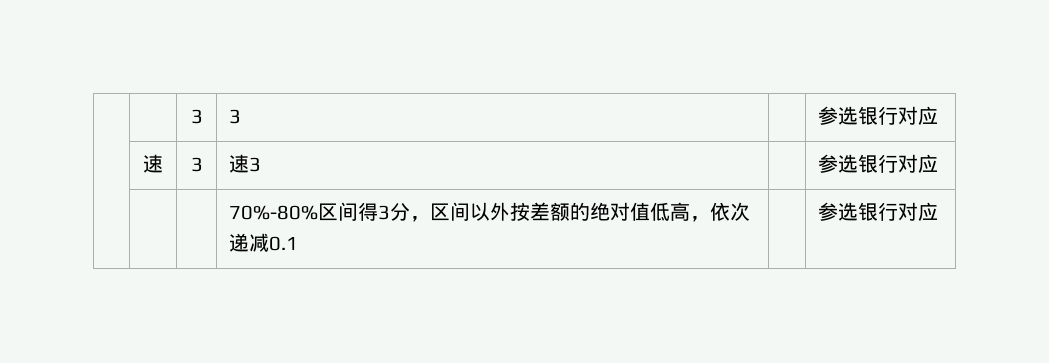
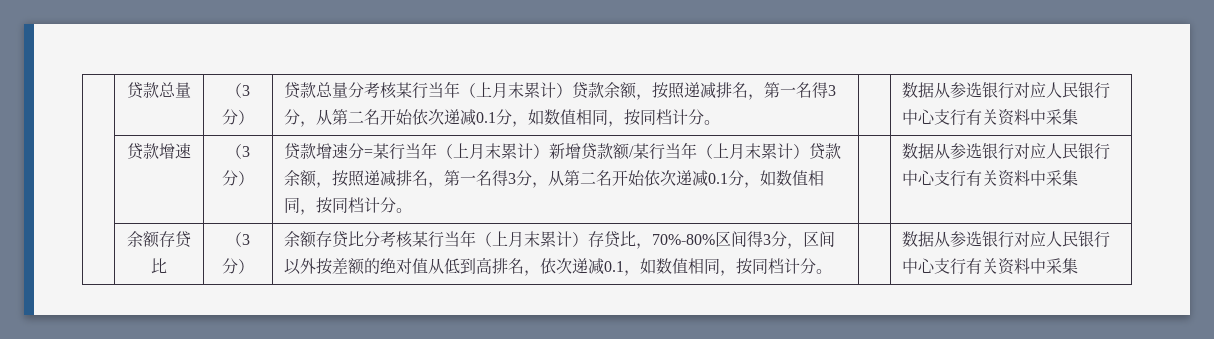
- 3 | 3 | | 参选银行对应
- | 速 | 3 | 速3 | | 参选银行对应
- | | | 70%-80%区间得3分，区间以外按差额的绝对值低高，依次递减0.1 | | 参选银行对应
+ 贷款总量 | （3分） | 贷款总量分考核某行当年（上月末累计）贷款余额，按照递减排名，第一名得3分，从第二名开始依次递减0.1分，如数值相同，按同档计分。 | | 数据从参选银行对应人民银行中心支行有关资料中采集
+ | 贷款增速 | （3分） | 贷款增速分=某行当年（上月末累计）新增贷款额/某行当年（上月末累计）贷款余额，按照递减排名，第一名得3分，从第二名开始依次递减0.1分，如数值相同，按同档计分。 | | 数据从参选银行对应人民银行中心支行有关资料中采集
+ | 余额存贷比 | （3分） | 余额存贷比分考核某行当年（上月末累计）存贷比，70%-80%区间得3分，区间以外按差额的绝对值从低到高排名，依次递减0.1，如数值相同，按同档计分。 | | 数据从参选银行对应人民银行中心支行有关资料中采集

